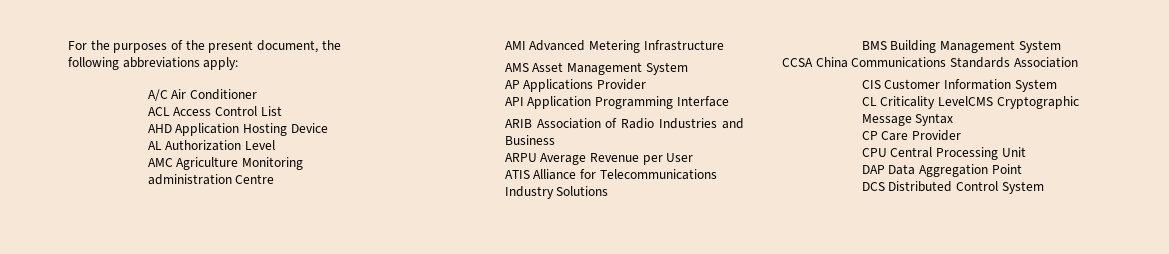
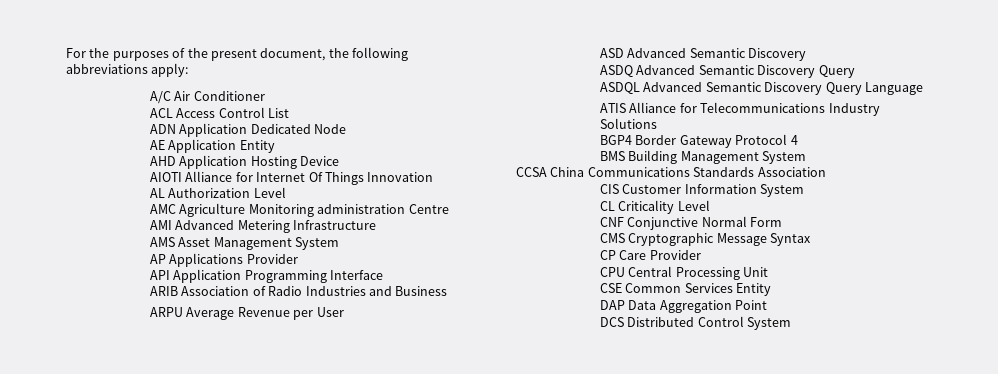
+ ADN Application Dedicated Node
+ AE Application Entity
  AHD Application Hosting Device
+ AIOTI Alliance for Internet Of Things Innovation
+ ASD Advanced Semantic Discovery
+ ASDQ Advanced Semantic Discovery Query
+ ASDQL Advanced Semantic Discovery Query Language
+ BGP4 Border Gateway Protocol 4
- CL Criticality LevelCMS Cryptographic Message Syntax
+ CL Criticality Level
+ CNF Conjunctive Normal Form
+ CMS Cryptographic Message Syntax
+ CSE Common Services Entity

